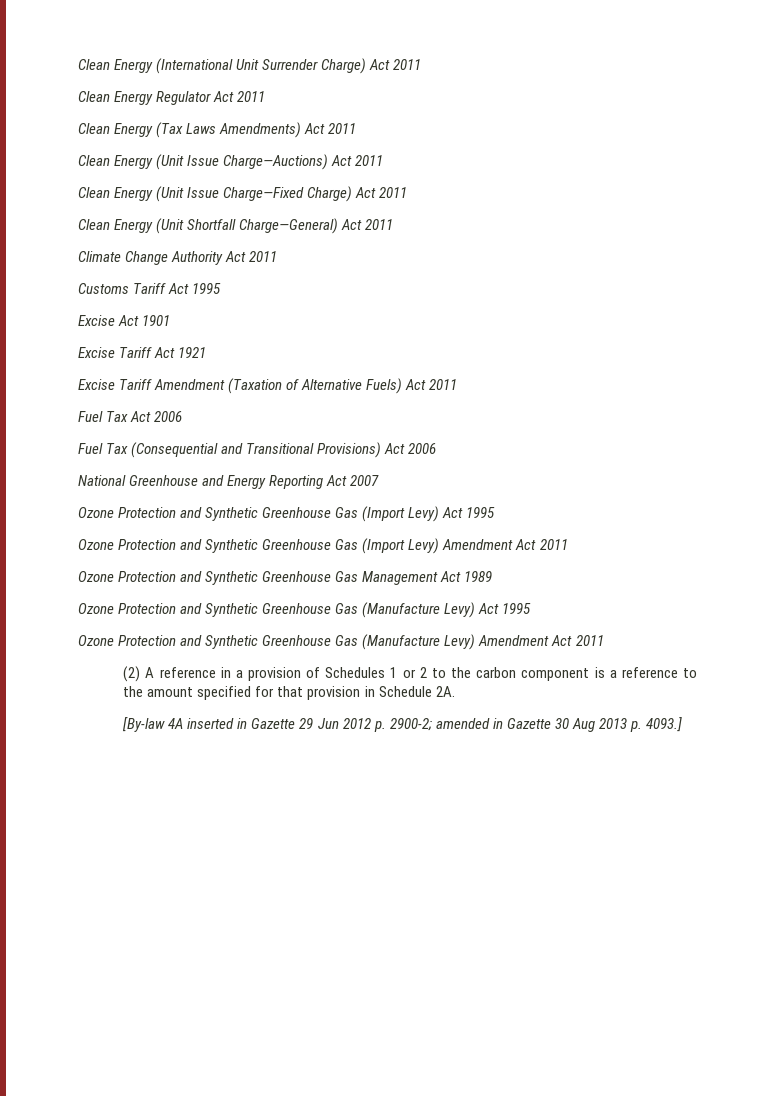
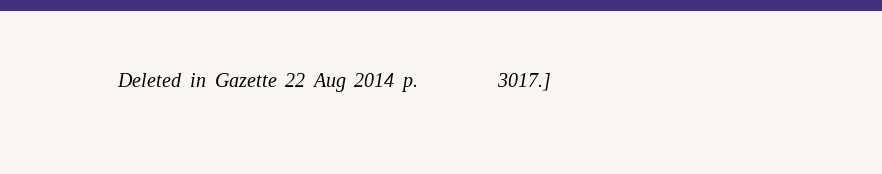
- Clean Energy (International Unit Surrender Charge) Act 2011
- Clean Energy Regulator Act 2011
- Clean Energy (Tax Laws Amendments) Act 2011
- Clean Energy (Unit Issue Charge—Auctions) Act 2011
- Clean Energy (Unit Issue Charge—Fixed Charge) Act 2011
- Clean Energy (Unit Shortfall Charge—General) Act 2011
- Climate Change Authority Act 2011
- Customs Tariff Act 1995
- Excise Act 1901
- Excise Tariff Act 1921
- Excise Tariff Amendment (Taxation of Alternative Fuels) Act 2011
- Fuel Tax Act 2006
- Fuel Tax (Consequential and Transitional Provisions) Act 2006
- National Greenhouse and Energy Reporting Act 2007
- Ozone Protection and Synthetic Greenhouse Gas (Import Levy) Act 1995
- Ozone Protection and Synthetic Greenhouse Gas (Import Levy) Amendment Act 2011
- Ozone Protection and Synthetic Greenhouse Gas Management Act 1989
- Ozone Protection and Synthetic Greenhouse Gas (Manufacture Levy) Act 1995
- Ozone Protection and Synthetic Greenhouse Gas (Manufacture Levy) Amendment Act 2011
- (2) A reference in a provision of Schedules 1 or 2 to the carbon component is a reference to the amount specified for that provision in Schedule 2A.
- [By-law 4A inserted in Gazette 29 Jun 2012 p. 2900-2; amended in Gazette 30 Aug 2013 p. 4093.]
+ Deleted in Gazette 22 Aug 2014 p. 3017.]

